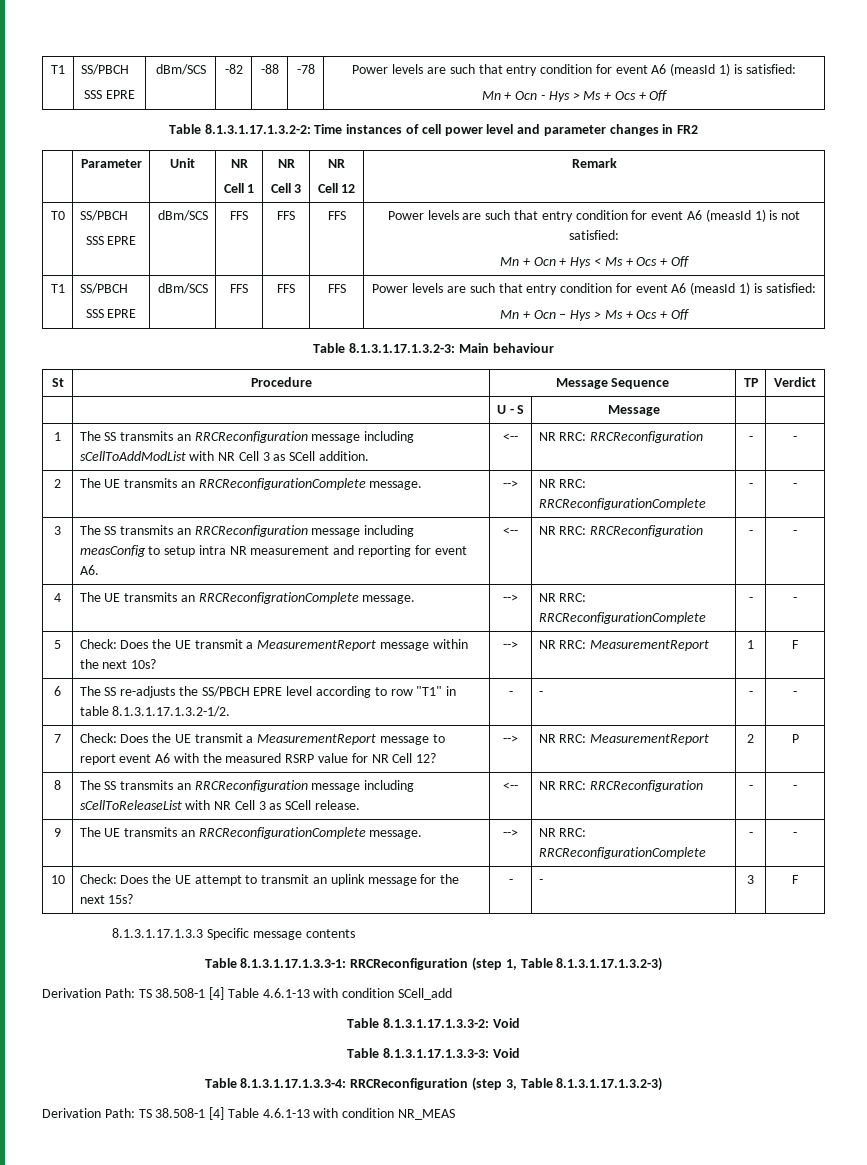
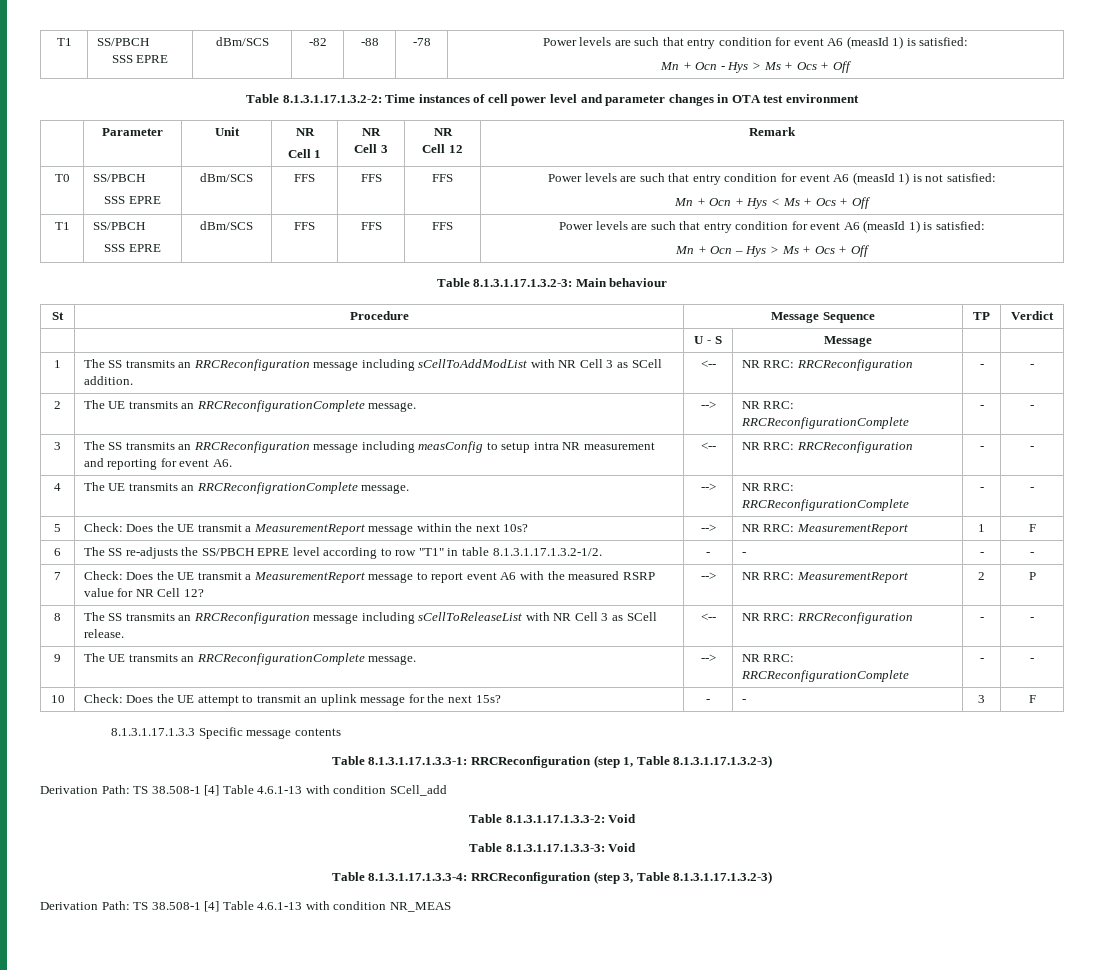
- Table 8.1.3.1.17.1.3.2-2: Time instances of cell power level and parameter changes in FR2
+ Table 8.1.3.1.17.1.3.2-2: Time instances of cell power level and parameter changes in OTA test environment

